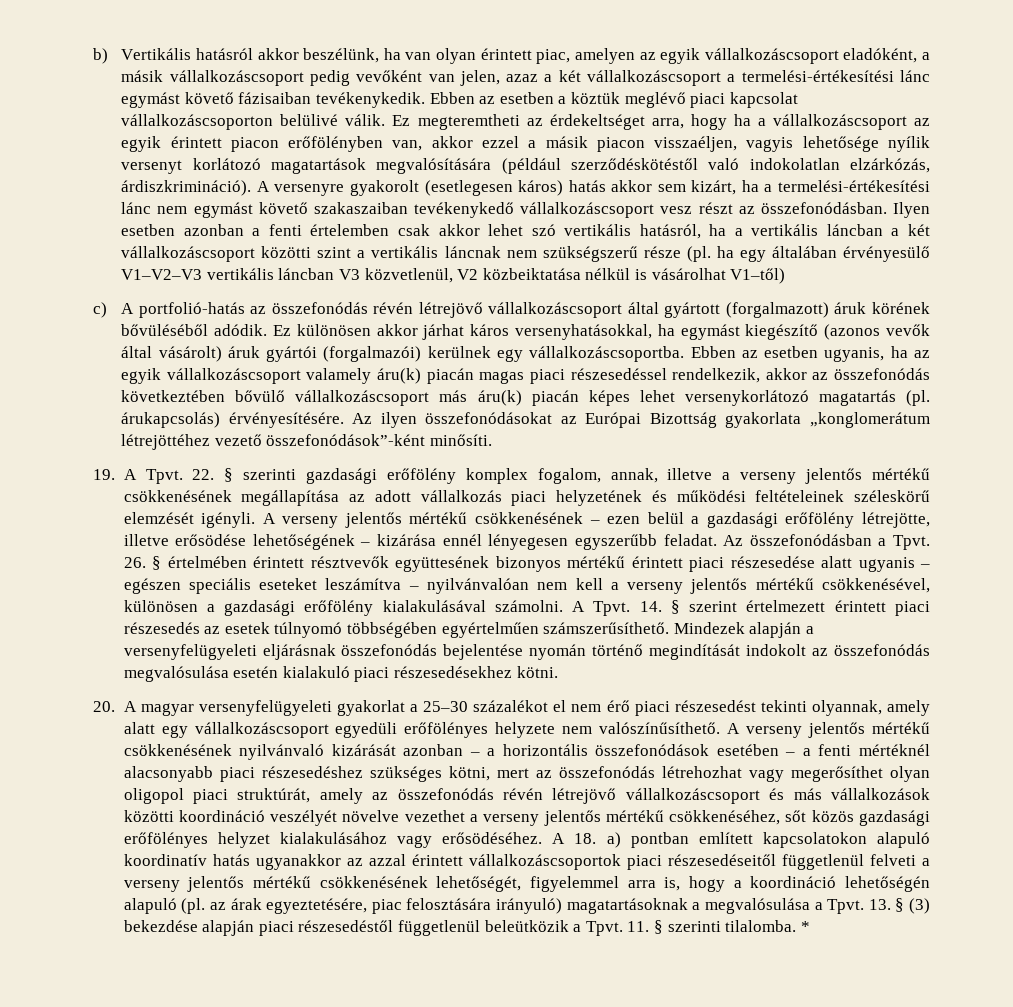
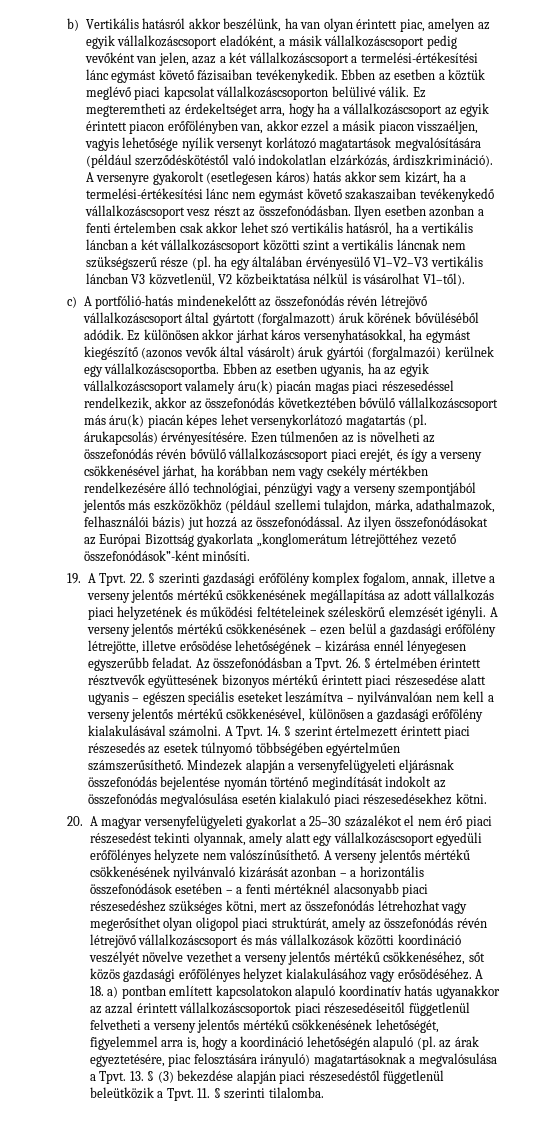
- Ilyen esetben azonban a fenti értelemben csak akkor lehet szó vertikális hatásról, ha a vertikális láncban a két vállalkozáscsoport közötti szint a vertikális láncnak nem szükségszerű része (pl. ha egy általában érvényesülő V1–V2–V3 vertikális láncban V3 közvetlenül, V2 közbeiktatása nélkül is vásárolhat V1–től)
+ Ilyen esetben azonban a fenti értelemben csak akkor lehet szó vertikális hatásról, ha a vertikális láncban a két vállalkozáscsoport közötti szint a vertikális láncnak nem szükségszerű része (pl. ha egy általában érvényesülő V1–V2–V3 vertikális láncban V3 közvetlenül, V2 közbeiktatása nélkül is vásárolhat V1–től).
- c) A portfolió-hatás az összefonódás révén létrejövő vállalkozáscsoport által gyártott (forgalmazott) áruk körének bővüléséből adódik.
+ c) A portfólió-hatás mindenekelőtt az összefonódás révén létrejövő vállalkozáscsoport által gyártott (forgalmazott) áruk körének bővüléséből adódik.
+ Ezen túlmenően az is növelheti az összefonódás révén bővülő vállalkozáscsoport piaci erejét, és így a verseny csökkenésével járhat, ha korábban nem vagy csekély mértékben rendelkezésére álló technológiai, pénzügyi vagy a verseny szempontjából jelentős más eszközökhöz (például szellemi tulajdon, márka, adathalmazok, felhasználói bázis) jut hozzá az összefonódással.
- A 18. a) pontban említett kapcsolatokon alapuló koordinatív hatás ugyanakkor az azzal érintett vállalkozáscsoportok piaci részesedéseitől függetlenül felveti a verseny jelentős mértékű csökkenésének lehetőségét, figyelemmel arra is, hogy a koordináció lehetőségén alapuló (pl. az árak egyeztetésére, piac felosztására irányuló) magatartásoknak a megvalósulása a Tpvt.
+ A 18. a) pontban említett kapcsolatokon alapuló koordinatív hatás ugyanakkor az azzal érintett vállalkozáscsoportok piaci részesedéseitől függetlenül felvetheti a verseny jelentős mértékű csökkenésének lehetőségét, figyelemmel arra is, hogy a koordináció lehetőségén alapuló (pl. az árak egyeztetésére, piac felosztására irányuló) magatartásoknak a megvalósulása a Tpvt.
- *

